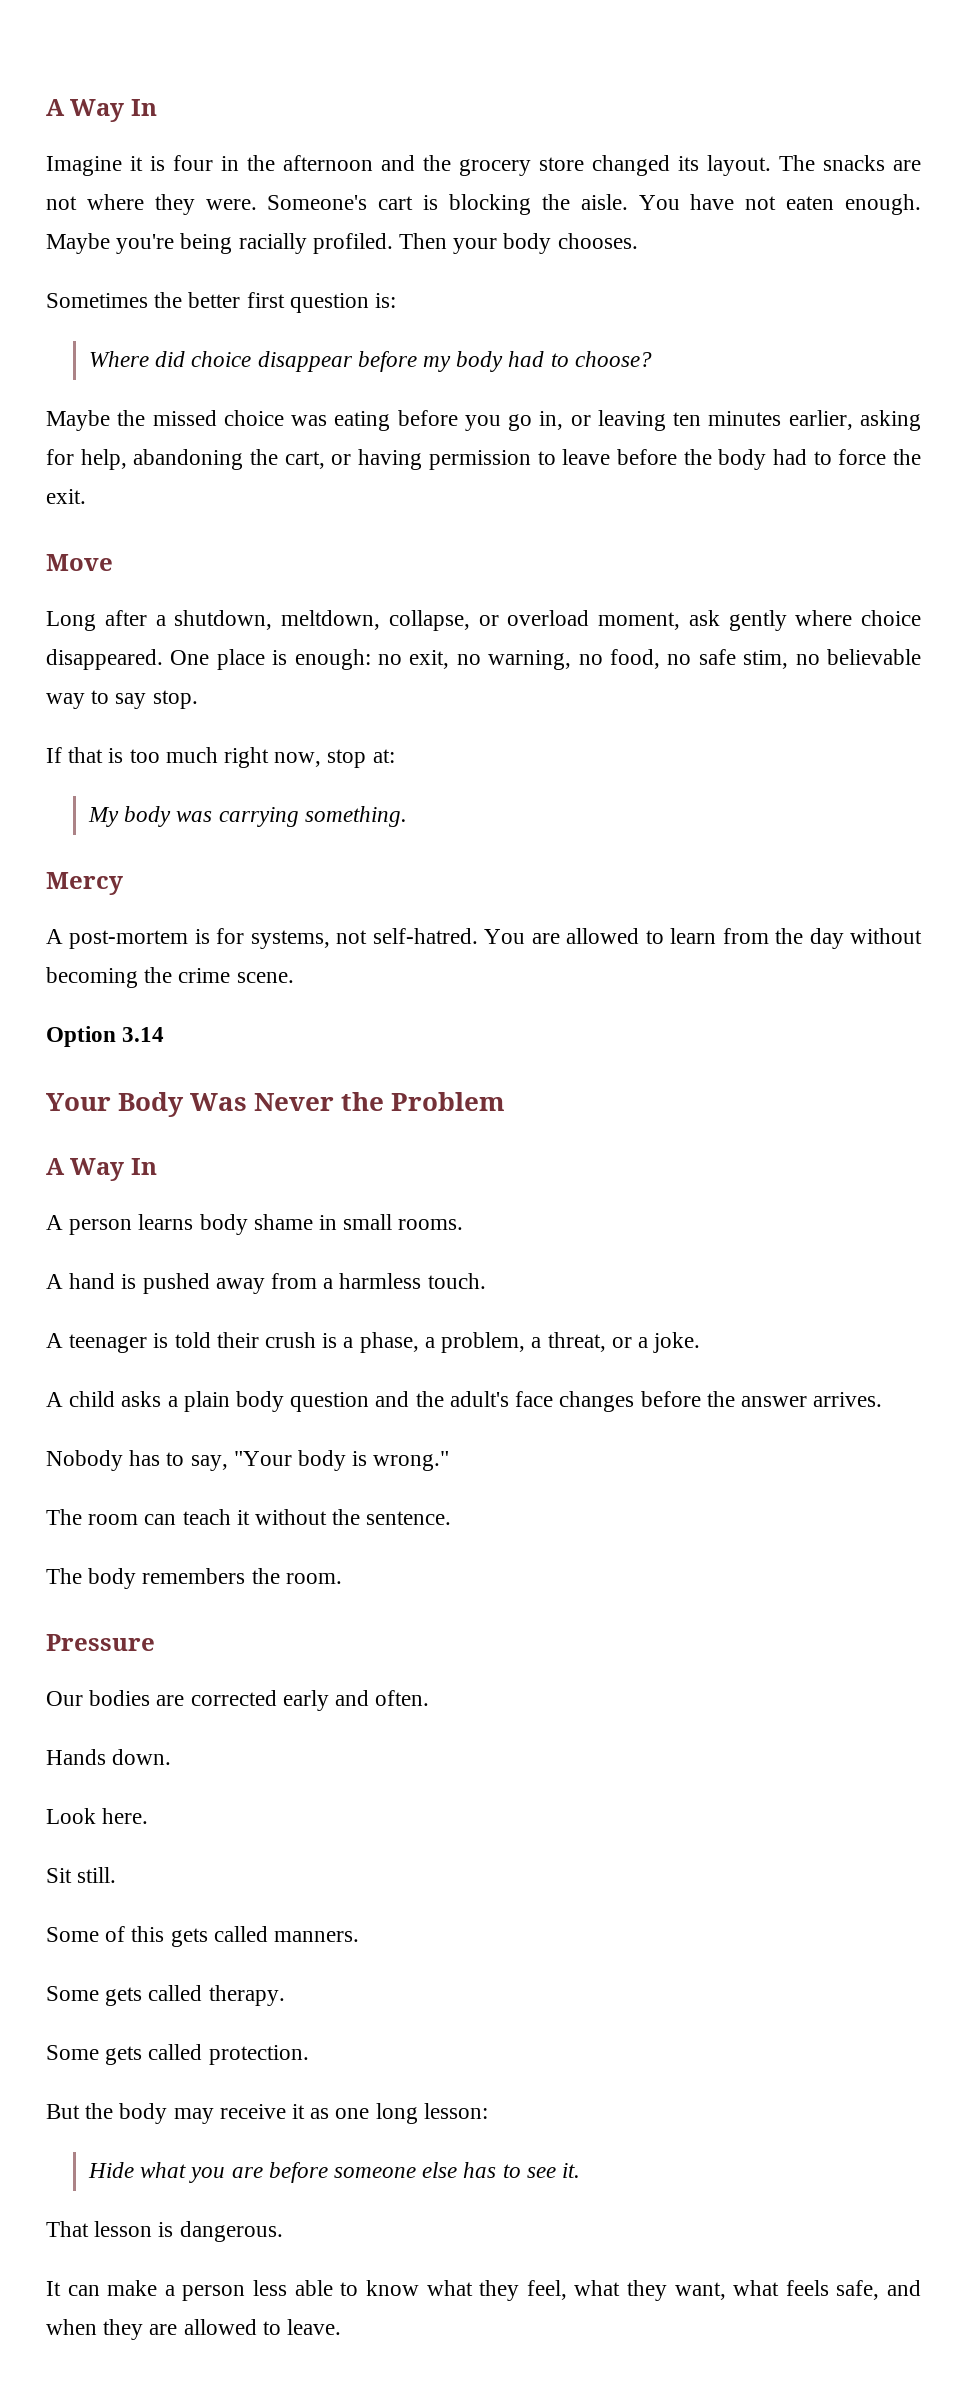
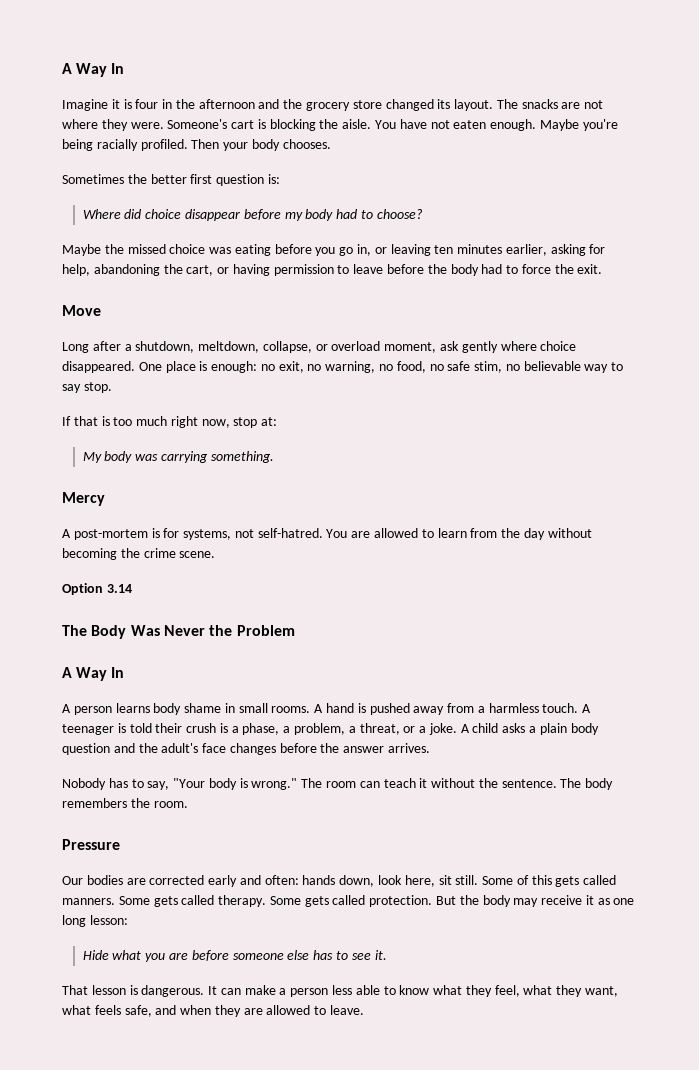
- Your Body Was Never the Problem
+ The Body Was Never the Problem
- A person learns body shame in small rooms.
- A hand is pushed away from a harmless touch.
- A teenager is told their crush is a phase, a problem, a threat, or a joke.
- A child asks a plain body question and the adult's face changes before the answer arrives.
+ A person learns body shame in small rooms. A hand is pushed away from a harmless touch. A teenager is told their crush is a phase, a problem, a threat, or a joke. A child asks a plain body question and the adult's face changes before the answer arrives.
- Nobody has to say, "Your body is wrong."
- The room can teach it without the sentence.
- The body remembers the room.
+ Nobody has to say, "Your body is wrong." The room can teach it without the sentence. The body remembers the room.
- Our bodies are corrected early and often.
- Hands down.
- Look here.
- Sit still.
- Some of this gets called manners.
- Some gets called therapy.
- Some gets called protection.
- But the body may receive it as one long lesson:
+ Our bodies are corrected early and often: hands down, look here, sit still. Some of this gets called manners. Some gets called therapy. Some gets called protection. But the body may receive it as one long lesson:
- That lesson is dangerous.
- It can make a person less able to know what they feel, what they want, what feels safe, and when they are allowed to leave.
+ That lesson is dangerous. It can make a person less able to know what they feel, what they want, what feels safe, and when they are allowed to leave.

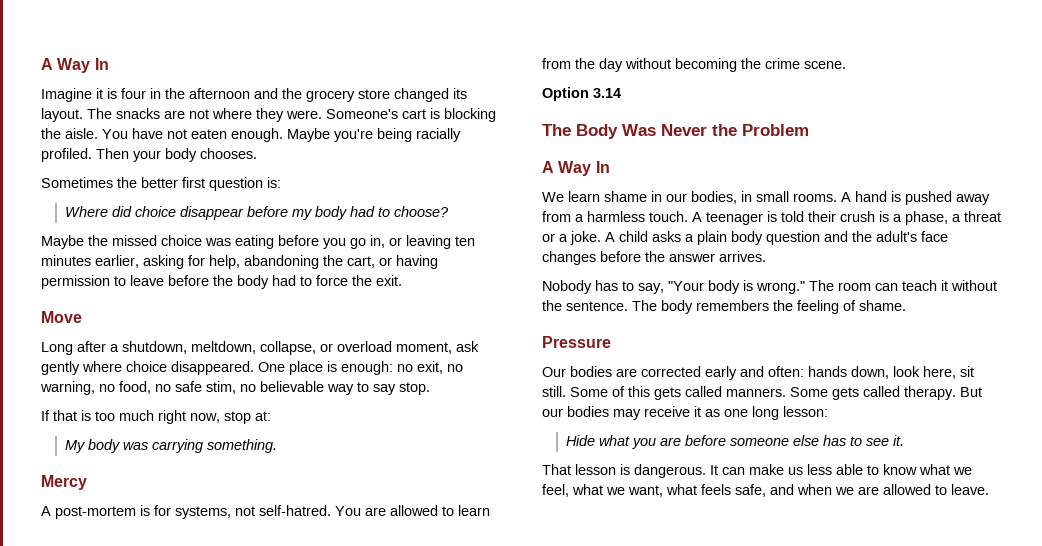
- A person learns body shame in small rooms.
+ We learn shame in our bodies, in small rooms.
- A teenager is told their crush is a phase, a problem, a threat, or a joke.
+ A teenager is told their crush is a phase, a threat or a joke.
- The body remembers the room.
+ The body remembers the feeling of shame.
- Some gets called protection. But the body may receive it as one long lesson:
+ But our bodies may receive it as one long lesson:
- It can make a person less able to know what they feel, what they want, what feels safe, and when they are allowed to leave.
+ It can make us less able to know what we feel, what we want, what feels safe, and when we are allowed to leave.

